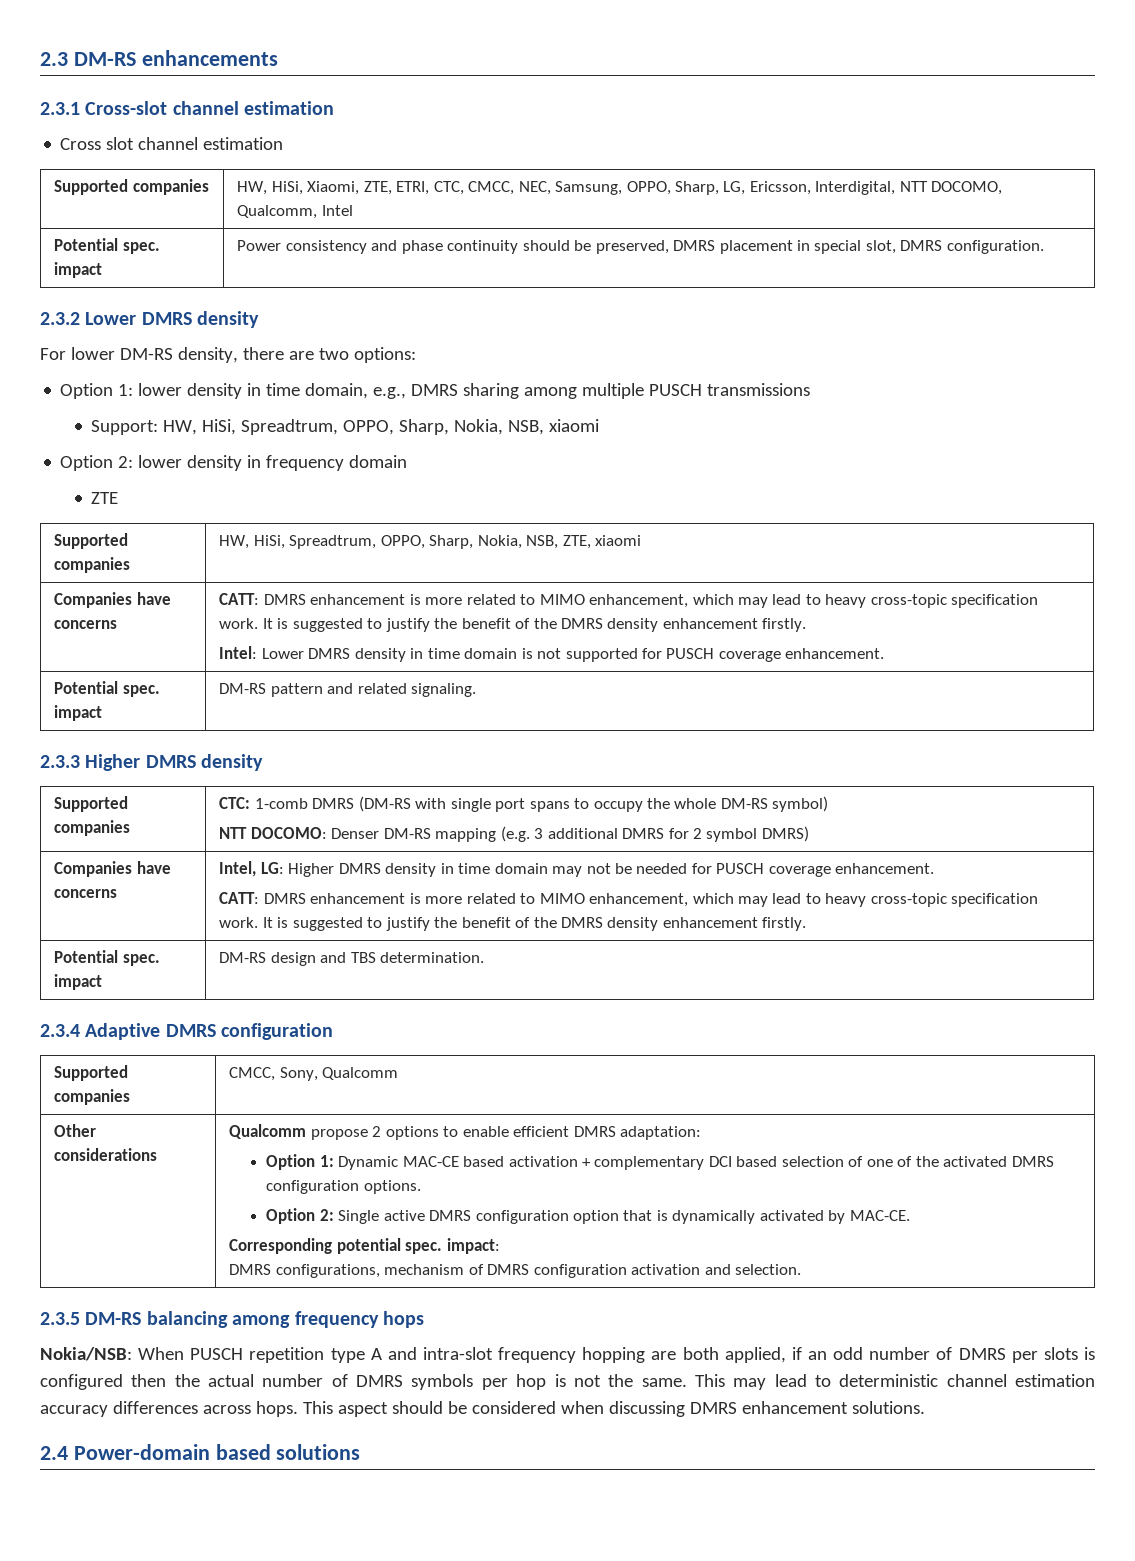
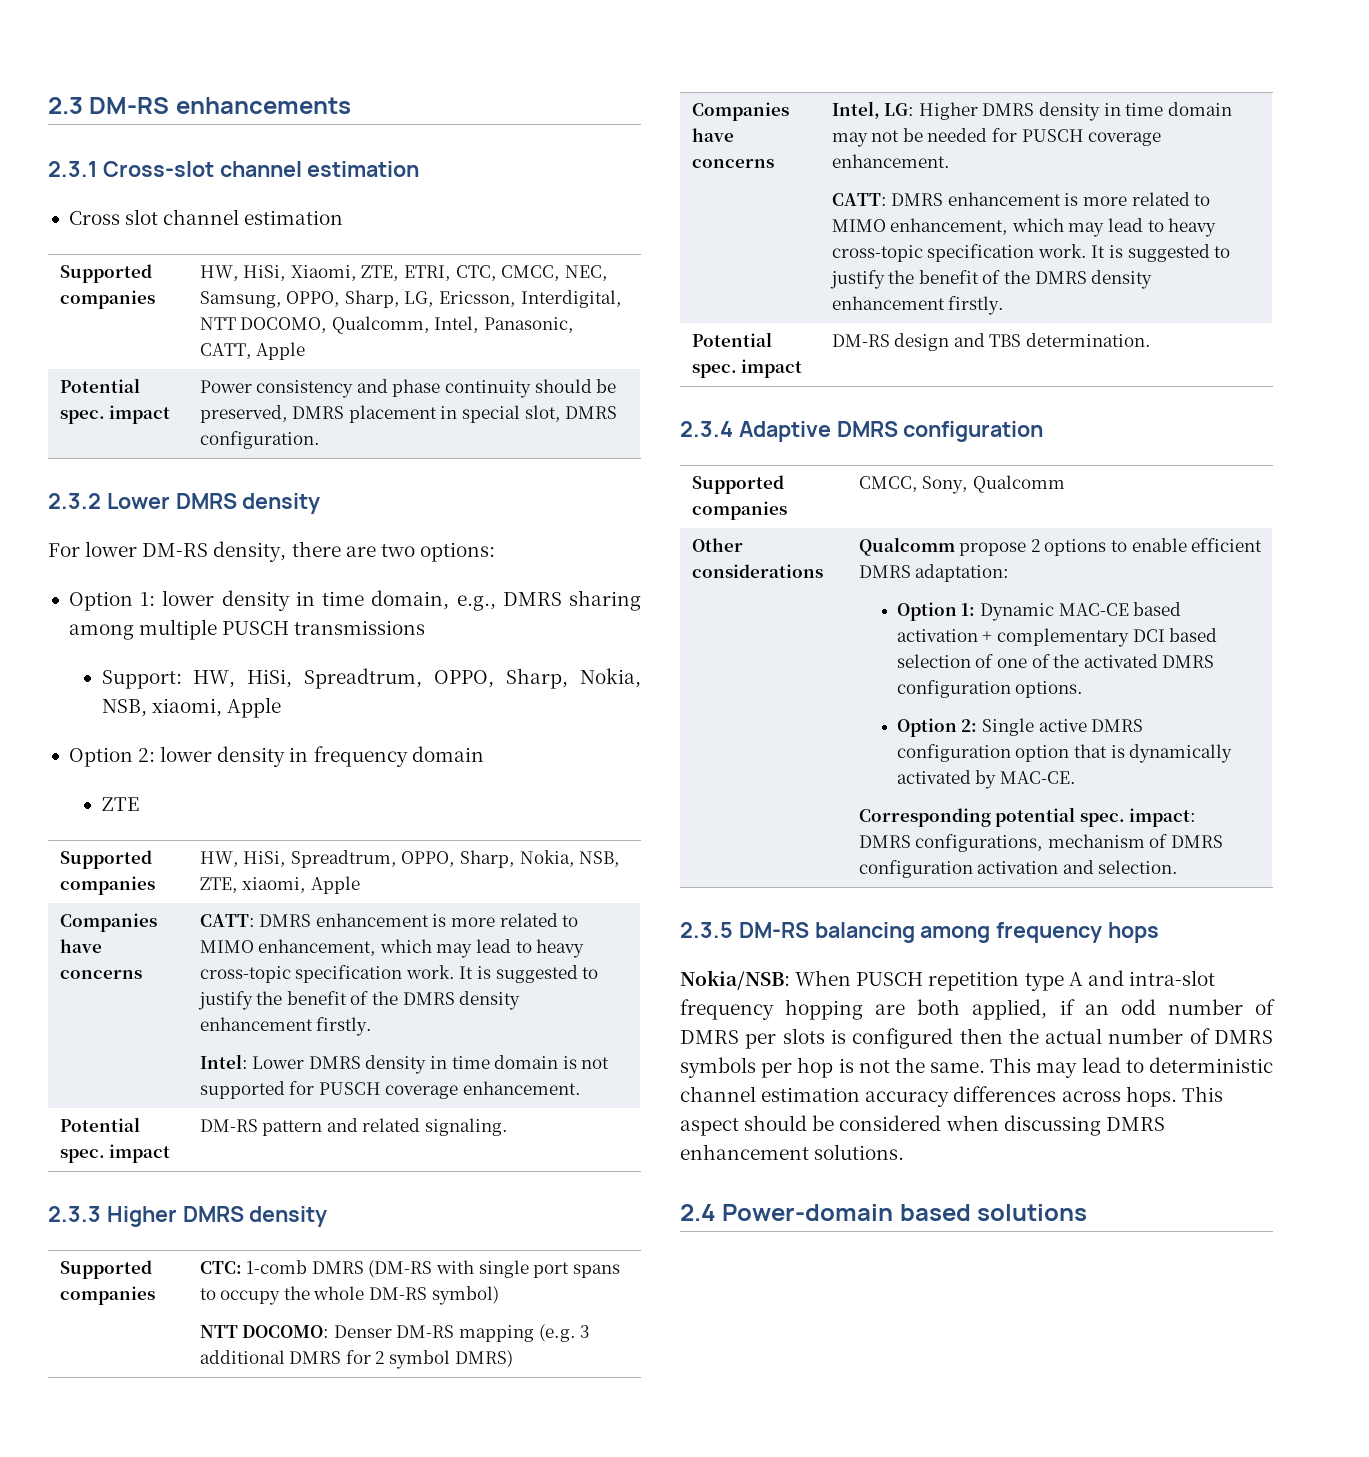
- Supported companies | HW, HiSi, Xiaomi, ZTE, ETRI, CTC, CMCC, NEC, Samsung, OPPO, Sharp, LG, Ericsson, Interdigital, NTT DOCOMO, Qualcomm, Intel
+ Supported companies | HW, HiSi, Xiaomi, ZTE, ETRI, CTC, CMCC, NEC, Samsung, OPPO, Sharp, LG, Ericsson, Interdigital, NTT DOCOMO, Qualcomm, Intel, Panasonic, CATT, Apple
- Support: HW, HiSi, Spreadtrum, OPPO, Sharp, Nokia, NSB, xiaomi
+ Support: HW, HiSi, Spreadtrum, OPPO, Sharp, Nokia, NSB, xiaomi, Apple
- Supported companies | HW, HiSi, Spreadtrum, OPPO, Sharp, Nokia, NSB, ZTE, xiaomi
+ Supported companies | HW, HiSi, Spreadtrum, OPPO, Sharp, Nokia, NSB, ZTE, xiaomi, Apple

